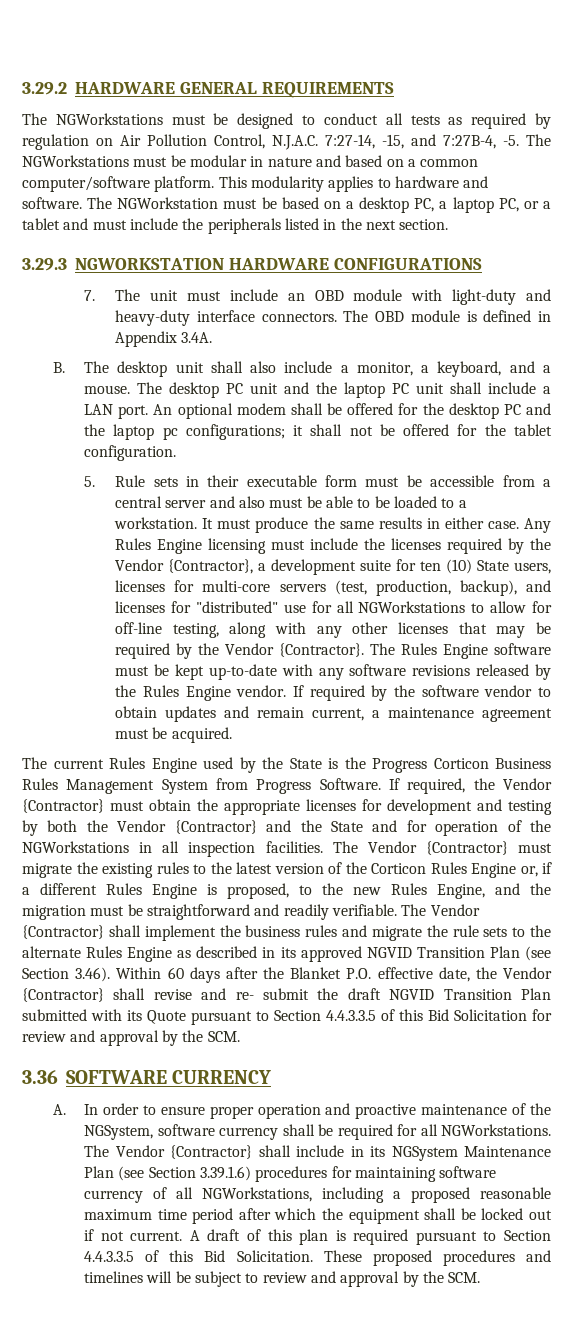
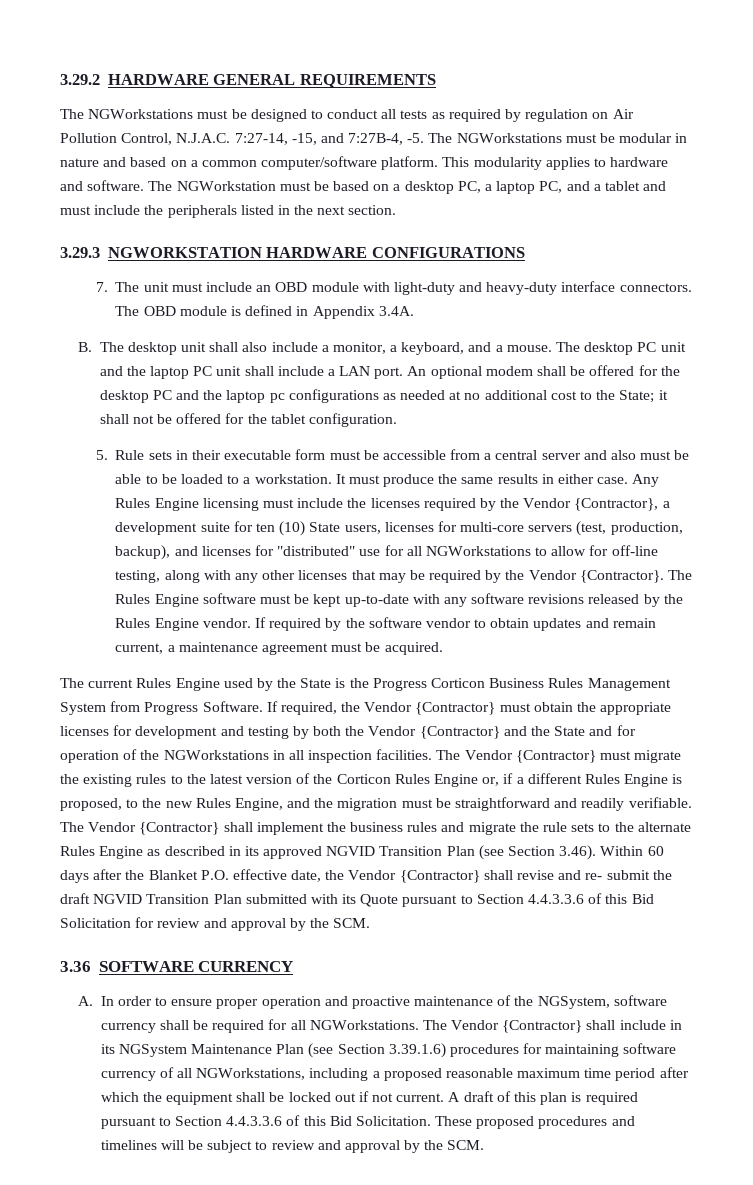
- The NGWorkstation must be based on a desktop PC, a laptop PC, or a tablet and must include the peripherals listed in the next section.
+ The NGWorkstation must be based on a desktop PC, a laptop PC, and a tablet and must include the peripherals listed in the next section.
- An optional modem shall be offered for the desktop PC and the laptop pc configurations; it shall not be offered for the tablet configuration.
+ An optional modem shall be offered for the desktop PC and the laptop pc configurations as needed at no additional cost to the State; it shall not be offered for the tablet configuration.
- The Vendor {Contractor} shall implement the business rules and migrate the rule sets to the alternate Rules Engine as described in its approved NGVID Transition Plan (see Section 3.46). Within 60 days after the Blanket P.O. effective date, the Vendor {Contractor} shall revise and re- submit the draft NGVID Transition Plan submitted with its Quote pursuant to Section 4.4.3.3.5 of this Bid Solicitation for review and approval by the SCM.
+ The Vendor {Contractor} shall implement the business rules and migrate the rule sets to the alternate Rules Engine as described in its approved NGVID Transition Plan (see Section 3.46). Within 60 days after the Blanket P.O. effective date, the Vendor {Contractor} shall revise and re- submit the draft NGVID Transition Plan submitted with its Quote pursuant to Section 4.4.3.3.6 of this Bid Solicitation for review and approval by the SCM.
- A draft of this plan is required pursuant to Section 4.4.3.3.5 of this Bid Solicitation.
+ A draft of this plan is required pursuant to Section 4.4.3.3.6 of this Bid Solicitation.

